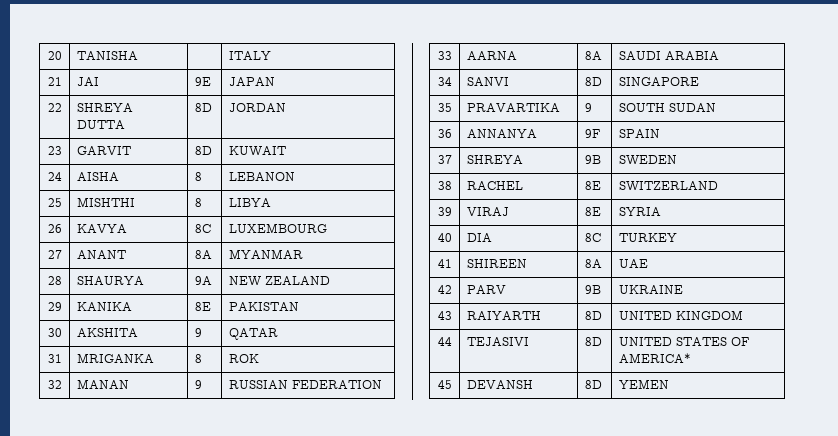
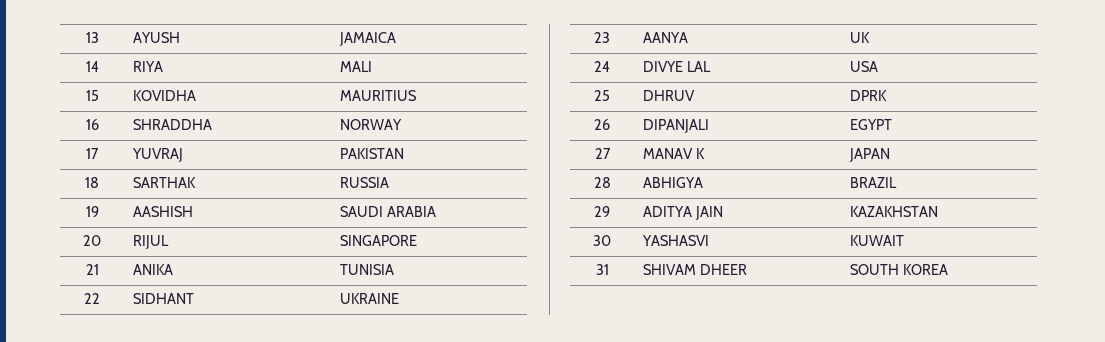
- 20 | TANISHA | | ITALY
- 21 | JAI | 9E | JAPAN
- 22 | SHREYA DUTTA | 8D | JORDAN
- 23 | GARVIT | 8D | KUWAIT
- 24 | AISHA | 8 | LEBANON
- 25 | MISHTHI | 8 | LIBYA
- 26 | KAVYA | 8C | LUXEMBOURG
- 27 | ANANT | 8A | MYANMAR
- 28 | SHAURYA | 9A | NEW ZEALAND
- 29 | KANIKA | 8E | PAKISTAN
- 30 | AKSHITA | 9 | QATAR
- 31 | MRIGANKA | 8 | ROK
- 32 | MANAN | 9 | RUSSIAN FEDERATION
- 33 | AARNA | 8A | SAUDI ARABIA
- 34 | SANVI | 8D | SINGAPORE
- 35 | PRAVARTIKA | 9 | SOUTH SUDAN
- 36 | ANNANYA | 9F | SPAIN
- 37 | SHREYA | 9B | SWEDEN
- 38 | RACHEL | 8E | SWITZERLAND
- 39 | VIRAJ | 8E | SYRIA
- 40 | DIA | 8C | TURKEY
- 41 | SHIREEN | 8A | UAE
- 42 | PARV | 9B | UKRAINE
- 43 | RAIYARTH | 8D | UNITED KINGDOM
- 44 | TEJASIVI | 8D | UNITED STATES OF AMERICA*
- 45 | DEVANSH | 8D | YEMEN
+ 13 | AYUSH | JAMAICA
+ 14 | RIYA | MALI
+ 15 | KOVIDHA | MAURITIUS
+ 16 | SHRADDHA | NORWAY
+ 17 | YUVRAJ | PAKISTAN
+ 18 | SARTHAK | RUSSIA
+ 19 | AASHISH | SAUDI ARABIA
+ 20 | RIJUL | SINGAPORE
+ 21 | ANIKA | TUNISIA
+ 22 | SIDHANT | UKRAINE
+ 23 | AANYA | UK
+ 24 | DIVYE LAL | USA
+ 25 | DHRUV | DPRK
+ 26 | DIPANJALI | EGYPT
+ 27 | MANAV K | JAPAN
+ 28 | ABHIGYA | BRAZIL
+ 29 | ADITYA JAIN | KAZAKHSTAN
+ 30 | YASHASVI | KUWAIT
+ 31 | SHIVAM DHEER | SOUTH KOREA

